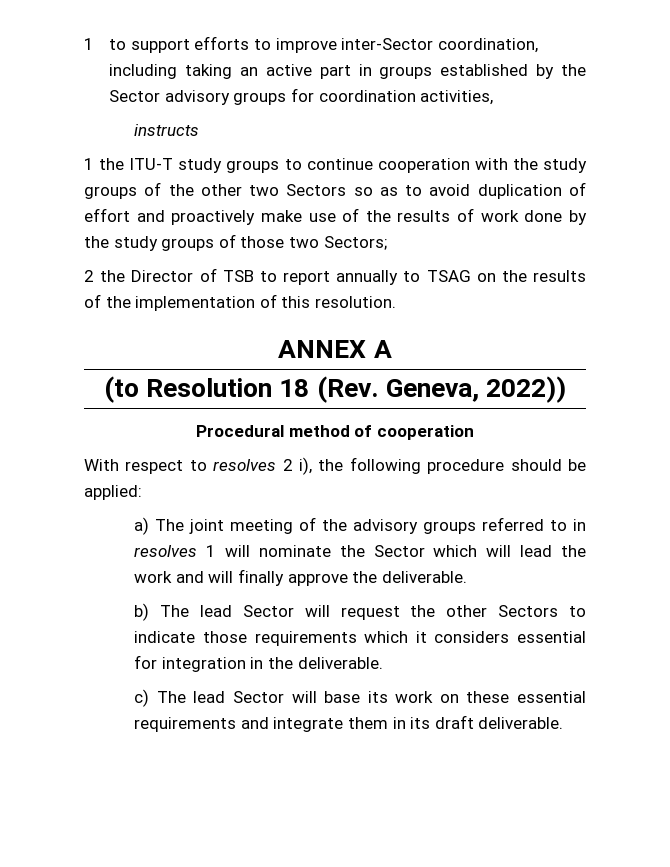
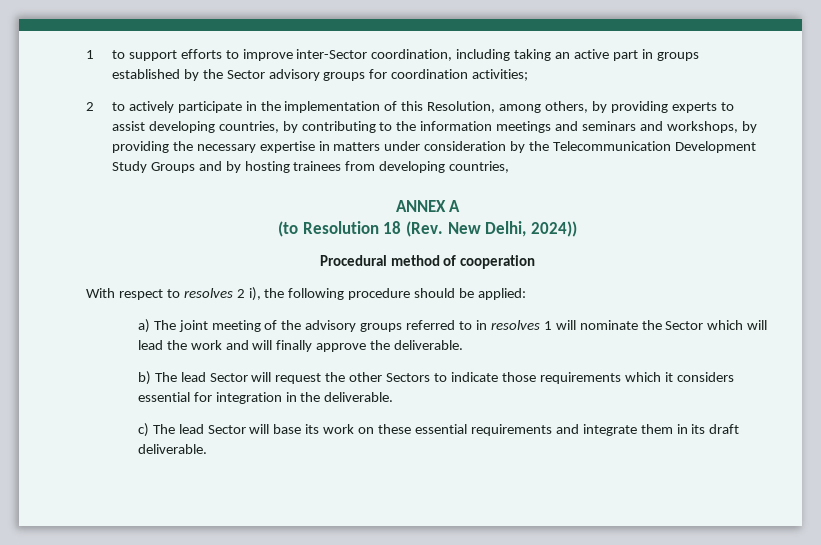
- 1 to support efforts to improve inter-Sector coordination, including taking an active part in groups established by the Sector advisory groups for coordination activities,
- instructs
- 1 the ITU-T study groups to continue cooperation with the study groups of the other two Sectors so as to avoid duplication of effort and proactively make use of the results of work done by the study groups of those two Sectors;
- 2 the Director of TSB to report annually to TSAG on the results of the implementation of this resolution.
+ 1 to support efforts to improve inter-Sector coordination, including taking an active part in groups established by the Sector advisory groups for coordination activities;
+ 2 to actively participate in the implementation of this Resolution, among others, by providing experts to assist developing countries, by contributing to the information meetings and seminars and workshops, by providing the necessary expertise in matters under consideration by the Telecommunication Development Study Groups and by hosting trainees from developing countries,
- (to Resolution 18 (Rev. Geneva, 2022))
+ (to Resolution 18 (Rev. New Delhi, 2024))

